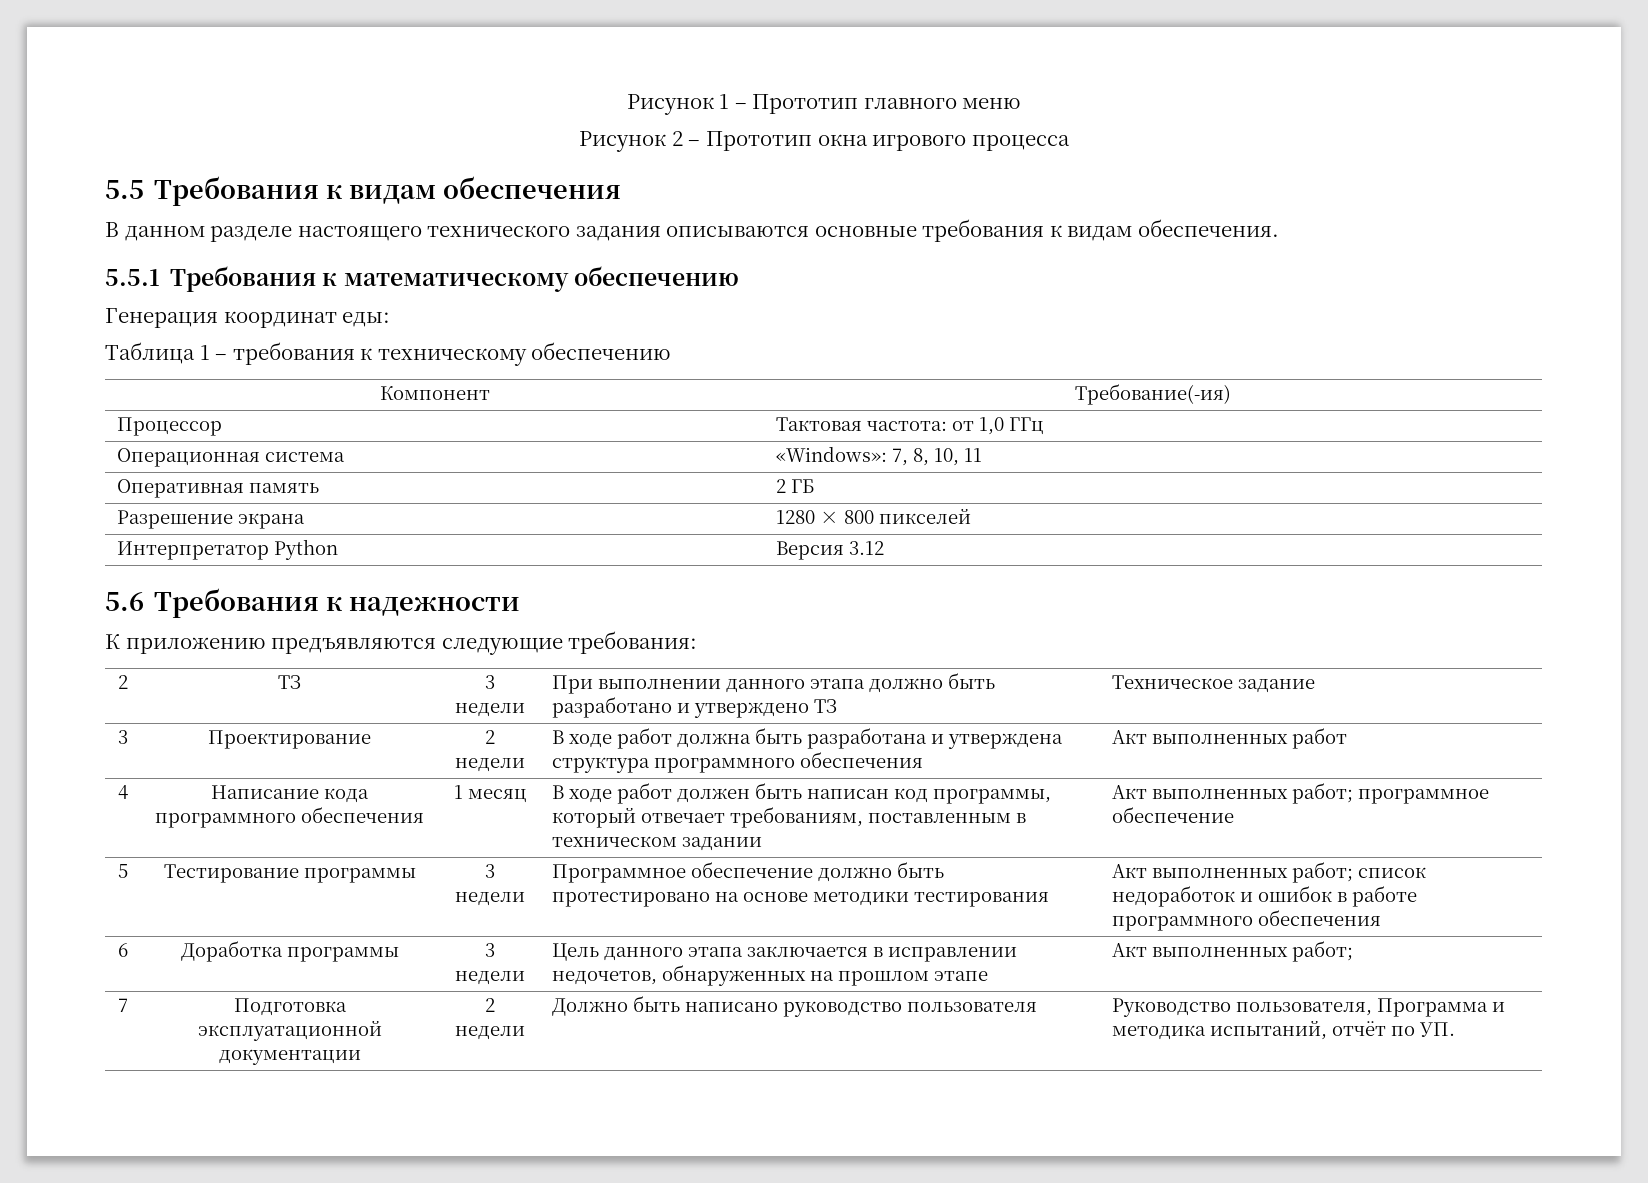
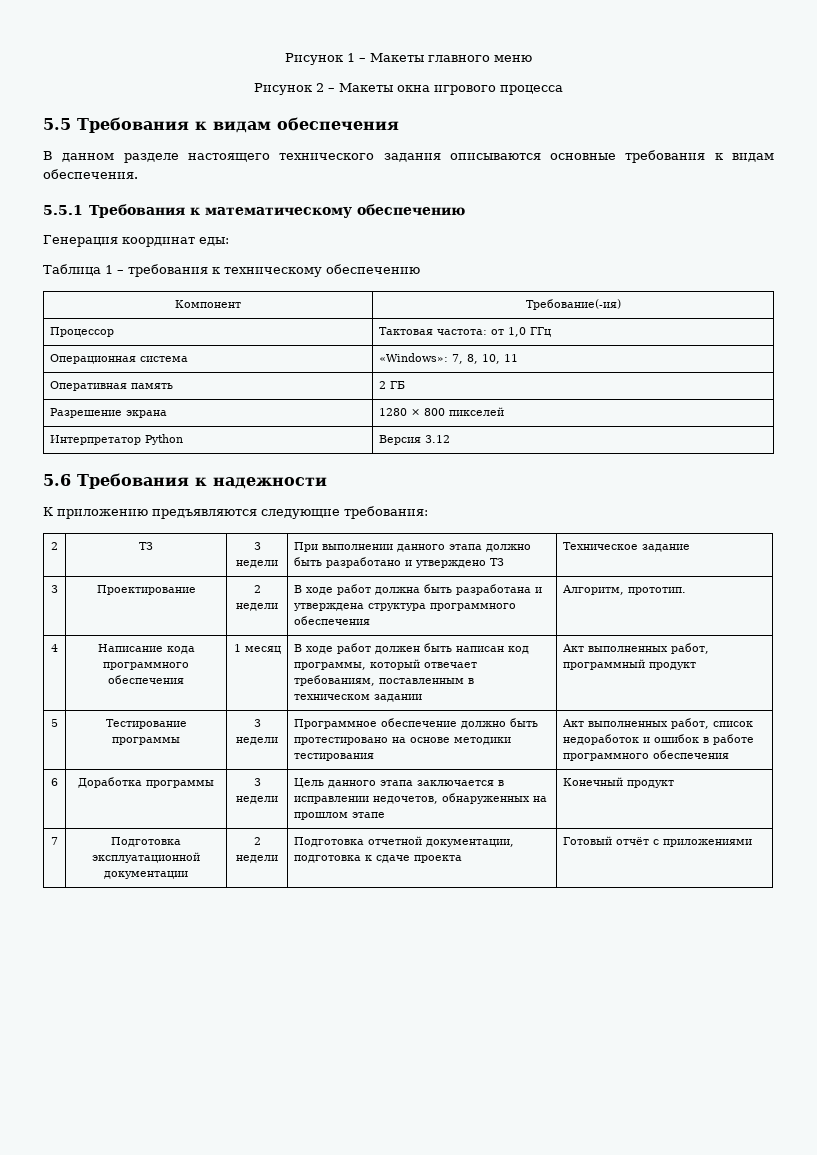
- Рисунок 1 – Прототип главного меню
+ Рисунок 1 – Макеты главного меню
- Рисунок 2 – Прототип окна игрового процесса
+ Рисунок 2 – Макеты окна игрового процесса
- 3 | Проектирование | 2 недели | В ходе работ должна быть разработана и утверждена структура программного обеспечения | Акт выполненных работ
+ 3 | Проектирование | 2 недели | В ходе работ должна быть разработана и утверждена структура программного обеспечения | Алгоритм, прототип.
- 4 | Написание кода программного обеспечения | 1 месяц | В ходе работ должен быть написан код программы, который отвечает требованиям, поставленным в техническом задании | Акт выполненных работ; программное обеспечение
+ 4 | Написание кода программного обеспечения | 1 месяц | В ходе работ должен быть написан код программы, который отвечает требованиям, поставленным в техническом задании | Акт выполненных работ, программный продукт
- 5 | Тестирование программы | 3 недели | Программное обеспечение должно быть протестировано на основе методики тестирования | Акт выполненных работ; список недоработок и ошибок в работе программного обеспечения
+ 5 | Тестирование программы | 3 недели | Программное обеспечение должно быть протестировано на основе методики тестирования | Акт выполненных работ, список недоработок и ошибок в работе программного обеспечения
- 6 | Доработка программы | 3 недели | Цель данного этапа заключается в исправлении недочетов, обнаруженных на прошлом этапе | Акт выполненных работ;
+ 6 | Доработка программы | 3 недели | Цель данного этапа заключается в исправлении недочетов, обнаруженных на прошлом этапе | Конечный продукт
- 7 | Подготовка эксплуатационной документации | 2 недели | Должно быть написано руководство пользователя | Руководство пользователя, Программа и методика испытаний, отчёт по УП.
+ 7 | Подготовка эксплуатационной документации | 2 недели | Подготовка отчетной документации, подготовка к сдаче проекта | Готовый отчёт с приложениями

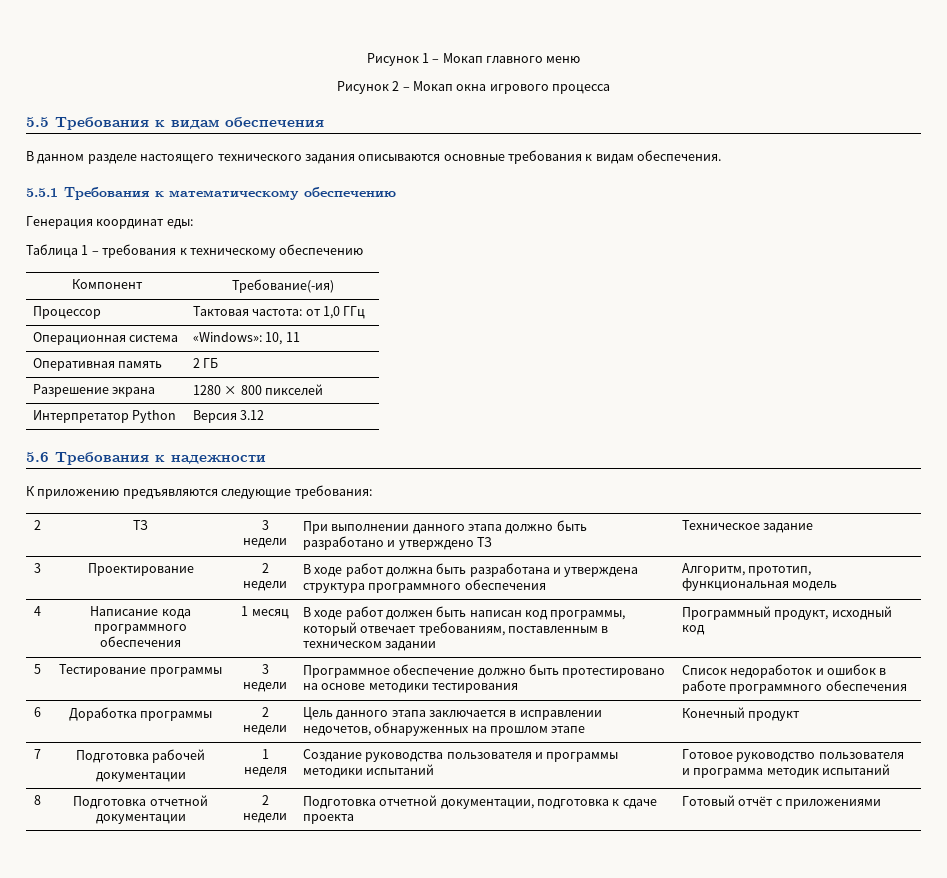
- Рисунок 1 – Макеты главного меню
+ Рисунок 1 – Мокап главного меню
- Рисунок 2 – Макеты окна игрового процесса
+ Рисунок 2 – Мокап окна игрового процесса
- Операционная система | «Windows»: 7, 8, 10, 11
+ Операционная система | «Windows»: 10, 11
- 3 | Проектирование | 2 недели | В ходе работ должна быть разработана и утверждена структура программного обеспечения | Алгоритм, прототип.
+ 3 | Проектирование | 2 недели | В ходе работ должна быть разработана и утверждена структура программного обеспечения | Алгоритм, прототип, функциональная модель
- 4 | Написание кода программного обеспечения | 1 месяц | В ходе работ должен быть написан код программы, который отвечает требованиям, поставленным в техническом задании | Акт выполненных работ, программный продукт
+ 4 | Написание кода программного обеспечения | 1 месяц | В ходе работ должен быть написан код программы, который отвечает требованиям, поставленным в техническом задании | Программный продукт, исходный код
- 5 | Тестирование программы | 3 недели | Программное обеспечение должно быть протестировано на основе методики тестирования | Акт выполненных работ, список недоработок и ошибок в работе программного обеспечения
+ 5 | Тестирование программы | 3 недели | Программное обеспечение должно быть протестировано на основе методики тестирования | Список недоработок и ошибок в работе программного обеспечения
- 6 | Доработка программы | 3 недели | Цель данного этапа заключается в исправлении недочетов, обнаруженных на прошлом этапе | Конечный продукт
+ 6 | Доработка программы | 2 недели | Цель данного этапа заключается в исправлении недочетов, обнаруженных на прошлом этапе | Конечный продукт
- 7 | Подготовка эксплуатационной документации | 2 недели | Подготовка отчетной документации, подготовка к сдаче проекта | Готовый отчёт с приложениями
+ 7 | Подготовка рабочей
+ документации | 1 неделя | Создание руководства пользователя и программы методики испытаний | Готовое руководство пользователя и программа методик испытаний
+ 8 | Подготовка отчетной документации | 2 недели | Подготовка отчетной документации, подготовка к сдаче проекта | Готовый отчёт с приложениями

